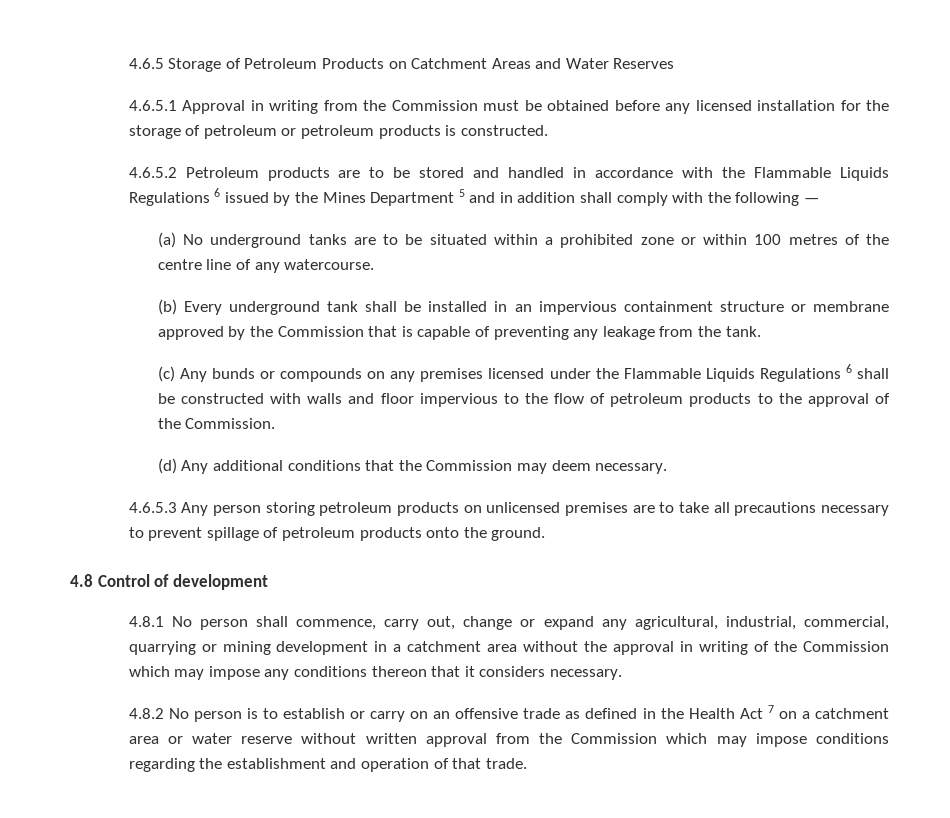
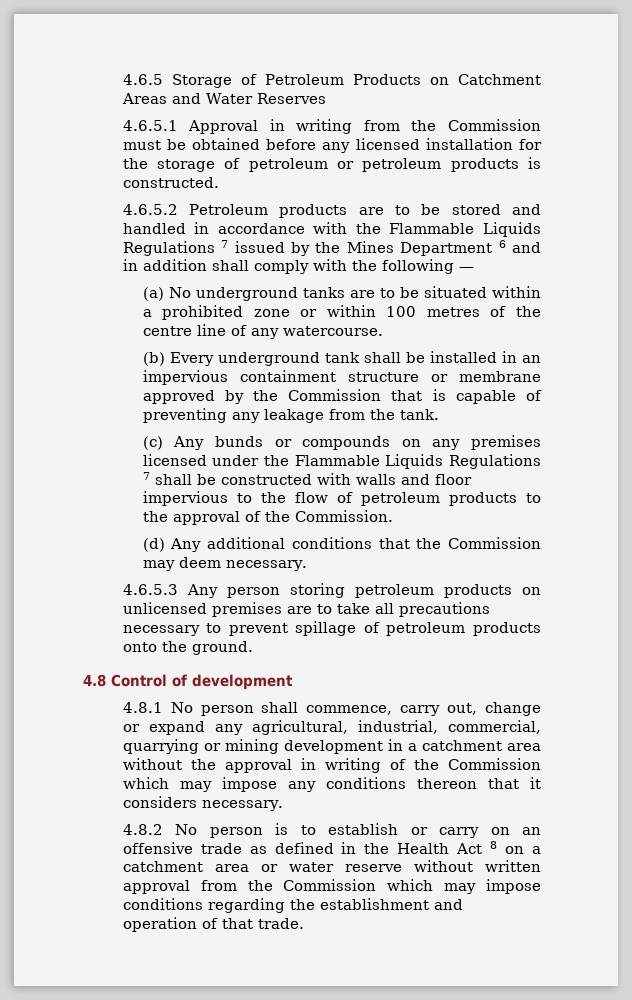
- 4.6.5.2 Petroleum products are to be stored and handled in accordance with the Flammable Liquids Regulations 6 issued by the Mines Department 5 and in addition shall comply with the following —
+ 4.6.5.2 Petroleum products are to be stored and handled in accordance with the Flammable Liquids Regulations 7 issued by the Mines Department 6 and in addition shall comply with the following —
- (c) Any bunds or compounds on any premises licensed under the Flammable Liquids Regulations 6 shall be constructed with walls and floor impervious to the flow of petroleum products to the approval of the Commission.
+ (c) Any bunds or compounds on any premises licensed under the Flammable Liquids Regulations 7 shall be constructed with walls and floor impervious to the flow of petroleum products to the approval of the Commission.
- 4.8.2 No person is to establish or carry on an offensive trade as defined in the Health Act 7 on a catchment area or water reserve without written approval from the Commission which may impose conditions regarding the establishment and operation of that trade.
+ 4.8.2 No person is to establish or carry on an offensive trade as defined in the Health Act 8 on a catchment area or water reserve without written approval from the Commission which may impose conditions regarding the establishment and operation of that trade.

